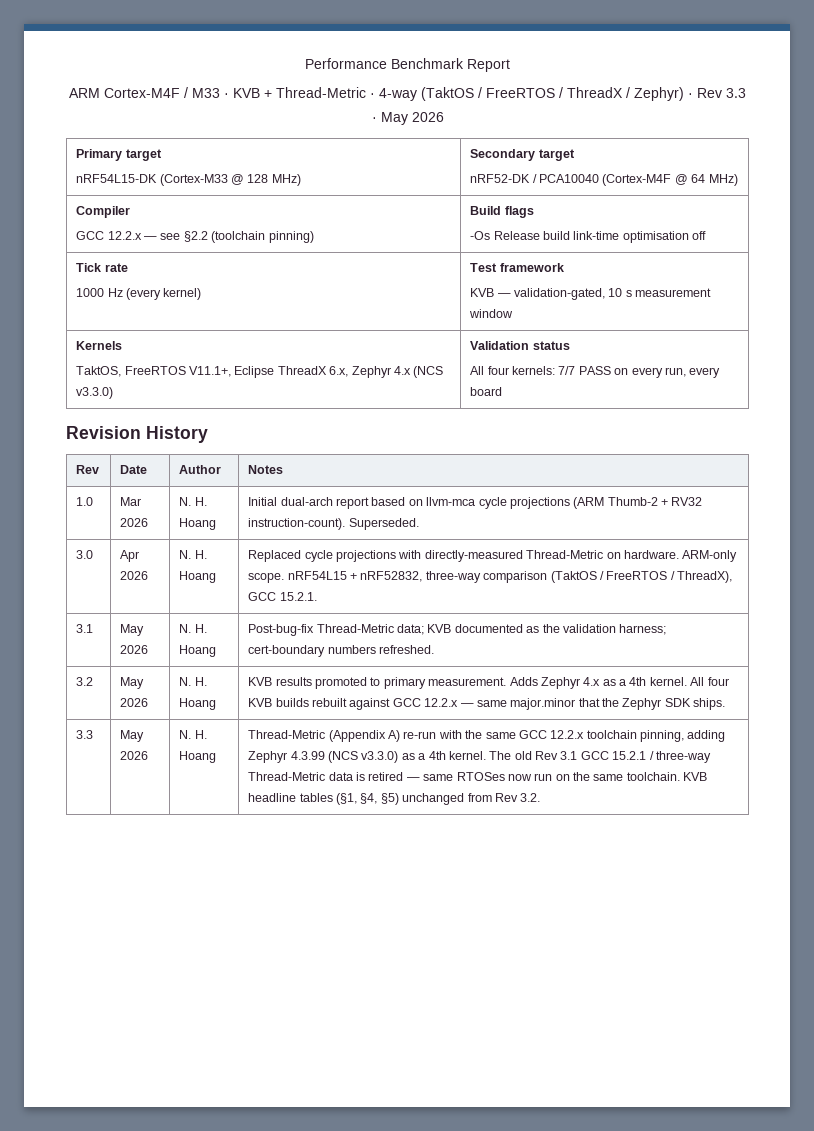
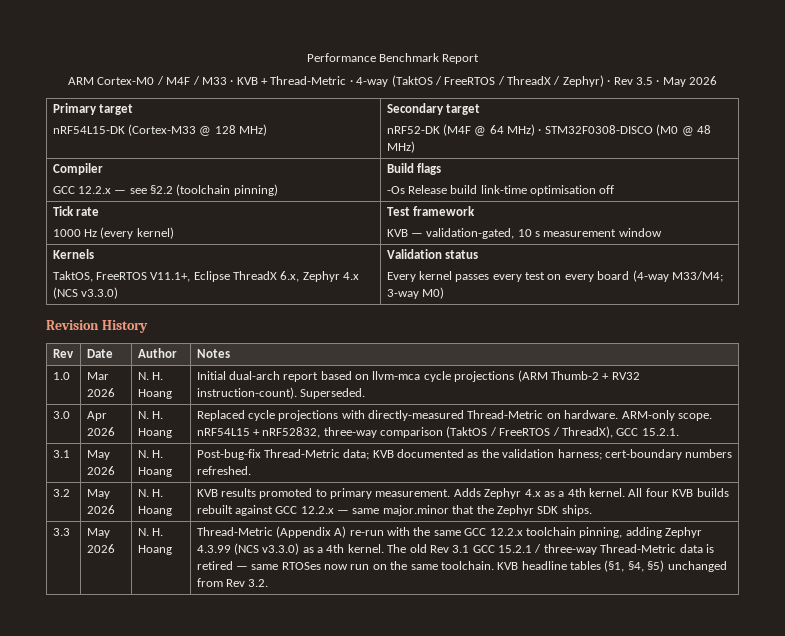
- ARM Cortex-M4F / M33 · KVB + Thread-Metric · 4-way (TaktOS / FreeRTOS / ThreadX / Zephyr) · Rev 3.3 · May 2026
+ ARM Cortex-M0 / M4F / M33 · KVB + Thread-Metric · 4-way (TaktOS / FreeRTOS / ThreadX / Zephyr) · Rev 3.5 · May 2026
  Primary target
  nRF54L15-DK (Cortex-M33 @ 128 MHz) | Secondary target
- nRF52-DK / PCA10040 (Cortex-M4F @ 64 MHz)
+ nRF52-DK (M4F @ 64 MHz) · STM32F0308-DISCO (M0 @ 48 MHz)
  Kernels
  TaktOS, FreeRTOS V11.1+, Eclipse ThreadX 6.x, Zephyr 4.x (NCS v3.3.0) | Validation status
- All four kernels: 7/7 PASS on every run, every board
+ Every kernel passes every test on every board (4-way M33/M4; 3-way M0)

